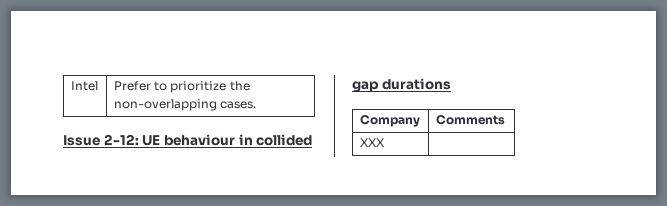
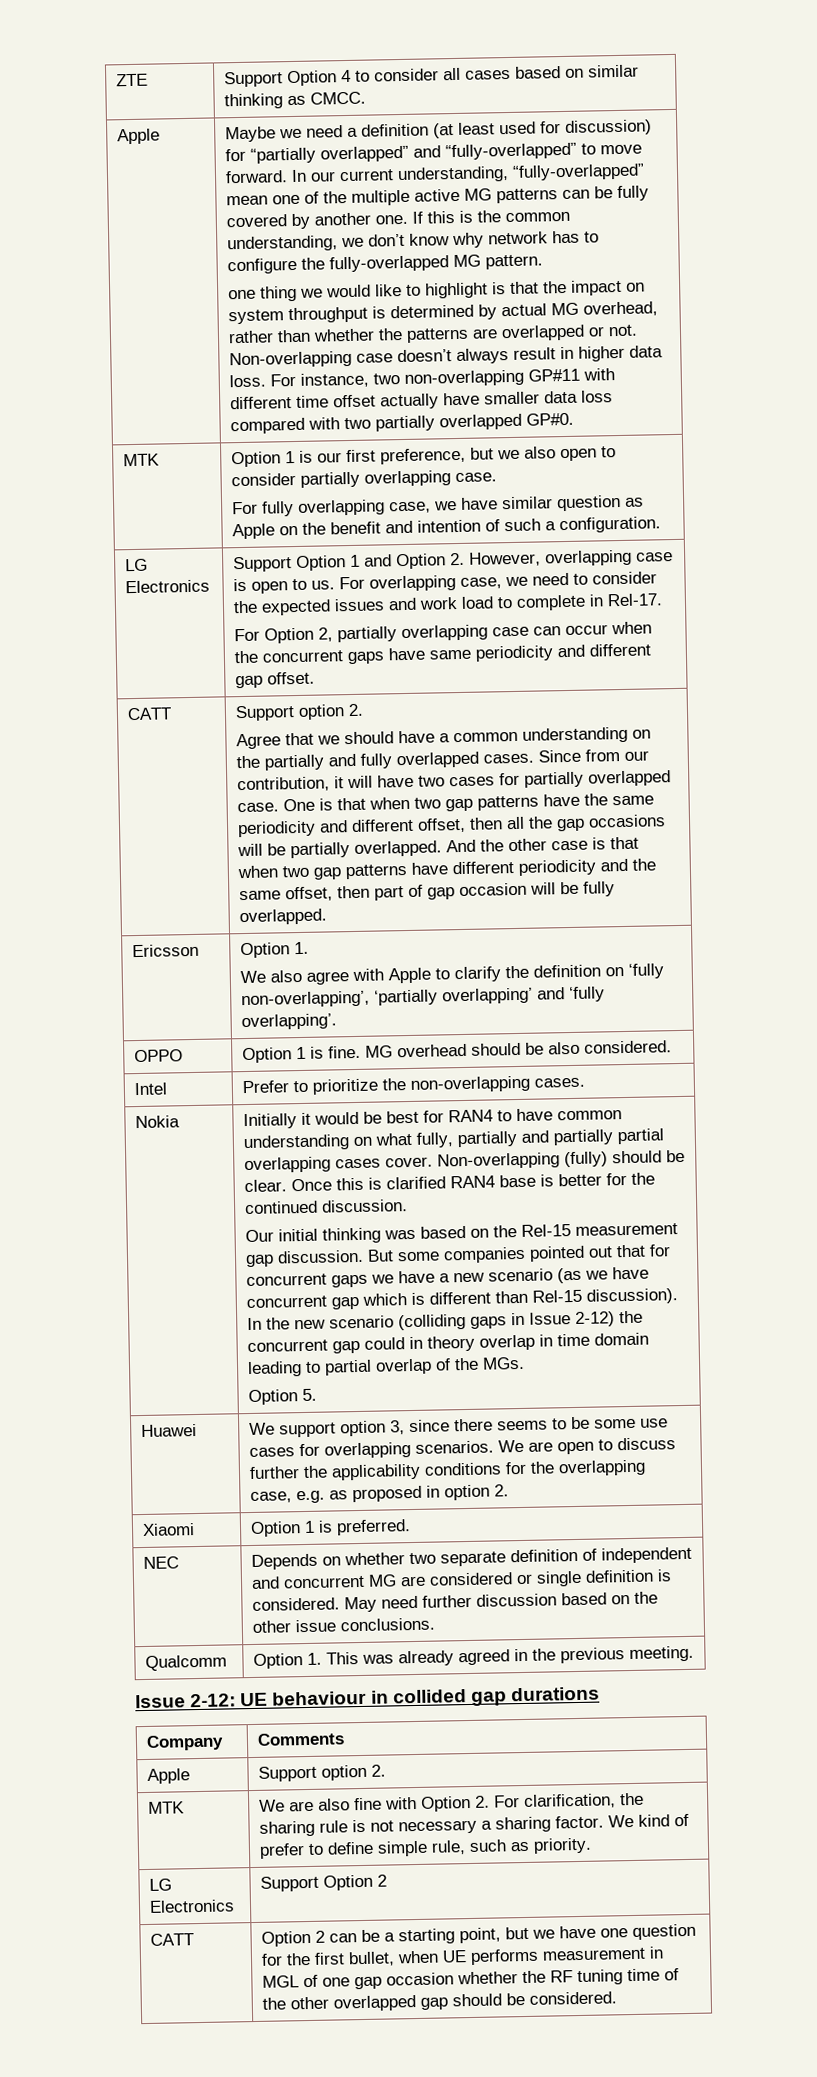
+ ZTE | Support Option 4 to consider all cases based on similar thinking as CMCC.
+ Apple | Maybe we need a definition (at least used for discussion) for “partially overlapped” and “fully-overlapped” to move forward. In our current understanding, “fully-overlapped” mean one of the multiple active MG patterns can be fully covered by another one. If this is the common understanding, we don’t know why network has to configure the fully-overlapped MG pattern.
+ one thing we would like to highlight is that the impact on system throughput is determined by actual MG overhead, rather than whether the patterns are overlapped or not. Non-overlapping case doesn’t always result in higher data loss. For instance, two non-overlapping GP#11 with different time offset actually have smaller data loss compared with two partially overlapped GP#0.
+ MTK | Option 1 is our first preference, but we also open to consider partially overlapping case.
+ For fully overlapping case, we have similar question as Apple on the benefit and intention of such a configuration.
+ LG Electronics | Support Option 1 and Option 2. However, overlapping case is open to us. For overlapping case, we need to consider the expected issues and work load to complete in Rel-17.
+ For Option 2, partially overlapping case can occur when the concurrent gaps have same periodicity and different gap offset.
+ CATT | Support option 2.
+ Agree that we should have a common understanding on the partially and fully overlapped cases. Since from our contribution, it will have two cases for partially overlapped case. One is that when two gap patterns have the same periodicity and different offset, then all the gap occasions will be partially overlapped. And the other case is that when two gap patterns have different periodicity and the same offset, then part of gap occasion will be fully overlapped.
+ Ericsson | Option 1.
+ We also agree with Apple to clarify the definition on ‘fully non-overlapping’, ‘partially overlapping’ and ‘fully overlapping’.
+ OPPO | Option 1 is fine. MG overhead should be also considered.
+ Nokia | Initially it would be best for RAN4 to have common understanding on what fully, partially and partially partial overlapping cases cover. Non-overlapping (fully) should be clear. Once this is clarified RAN4 base is better for the continued discussion.
+ Our initial thinking was based on the Rel-15 measurement gap discussion. But some companies pointed out that for concurrent gaps we have a new scenario (as we have concurrent gap which is different than Rel-15 discussion). In the new scenario (colliding gaps in Issue 2-12) the concurrent gap could in theory overlap in time domain leading to partial overlap of the MGs.
+ Option 5.
+ Huawei | We support option 3, since there seems to be some use cases for overlapping scenarios. We are open to discuss further the applicability conditions for the overlapping case, e.g. as proposed in option 2.
+ Xiaomi | Option 1 is preferred.
+ NEC | Depends on whether two separate definition of independent and concurrent MG are considered or single definition is considered. May need further discussion based on the other issue conclusions.
+ Qualcomm | Option 1. This was already agreed in the previous meeting.
- XXX |
+ Apple | Support option 2.
+ MTK | We are also fine with Option 2. For clarification, the sharing rule is not necessary a sharing factor. We kind of prefer to define simple rule, such as priority.
+ LG Electronics | Support Option 2
+ CATT | Option 2 can be a starting point, but we have one question for the first bullet, when UE performs measurement in MGL of one gap occasion whether the RF tuning time of the other overlapped gap should be considered.

